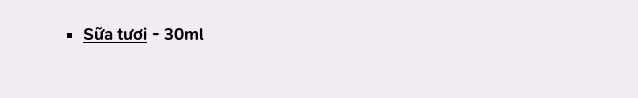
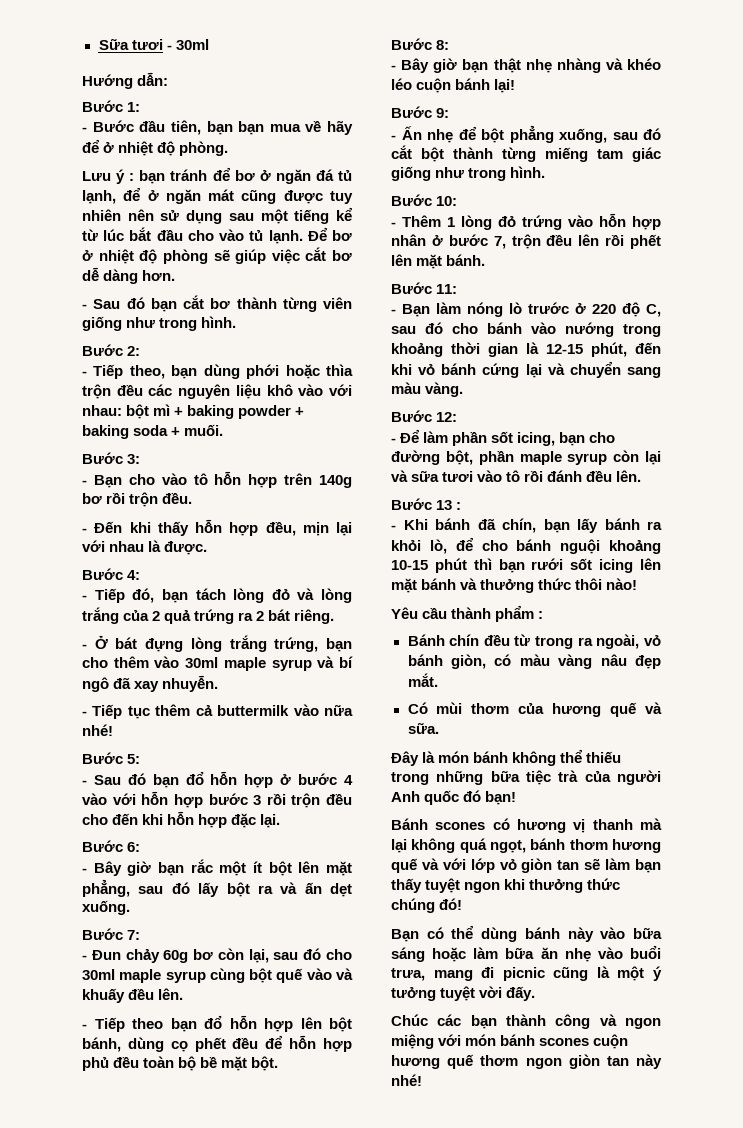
+ Hướng dẫn:
+ Bước 1:
+ - Bước đầu tiên, bạn bạn mua về hãy để ở nhiệt độ phòng.
+ Lưu ý : bạn tránh để bơ ở ngăn đá tủ lạnh, để ở ngăn mát cũng được tuy nhiên nên sử dụng sau một tiếng kể từ lúc bắt đầu cho vào tủ lạnh. Để bơ ở nhiệt độ phòng sẽ giúp việc cắt bơ dễ dàng hơn.
+ - Sau đó bạn cắt bơ thành từng viên giống như trong hình.
+ Bước 2:
+ - Tiếp theo, bạn dùng phới hoặc thìa trộn đều các nguyên liệu khô vào với nhau: bột mì + baking powder + baking soda + muối.
+ Bước 3:
+ - Bạn cho vào tô hỗn hợp trên 140g bơ rồi trộn đều.
+ - Đến khi thấy hỗn hợp đều, mịn lại với nhau là được.
+ Bước 4:
+ - Tiếp đó, bạn tách lòng đỏ và lòng trắng của 2 quả trứng ra 2 bát riêng.
+ - Ở bát đựng lòng trắng trứng, bạn cho thêm vào 30ml maple syrup và bí ngô đã xay nhuyễn.
+ - Tiếp tục thêm cả buttermilk vào nữa nhé!
+ Bước 5:
+ - Sau đó bạn đổ hỗn hợp ở bước 4 vào với hỗn hợp bước 3 rồi trộn đều cho đến khi hỗn hợp đặc lại.
+ Bước 6:
+ - Bây giờ bạn rắc một ít bột lên mặt phẳng, sau đó lấy bột ra và ấn dẹt xuống.
+ Bước 7:
+ - Đun chảy 60g bơ còn lại, sau đó cho 30ml maple syrup cùng bột quế vào và khuấy đều lên.
+ - Tiếp theo bạn đổ hỗn hợp lên bột bánh, dùng cọ phết đều để hỗn hợp phủ đều toàn bộ bề mặt bột.
+ Bước 8:
+ - Bây giờ bạn thật nhẹ nhàng và khéo léo cuộn bánh lại!
+ Bước 9:
+ - Ấn nhẹ để bột phẳng xuống, sau đó cắt bột thành từng miếng tam giác giống như trong hình.
+ Bước 10:
+ - Thêm 1 lòng đỏ trứng vào hỗn hợp nhân ở bước 7, trộn đều lên rồi phết lên mặt bánh.
+ Bước 11:
+ - Bạn làm nóng lò trước ở 220 độ C, sau đó cho bánh vào nướng trong khoảng thời gian là 12-15 phút, đến khi vỏ bánh cứng lại và chuyển sang màu vàng.
+ Bước 12:
+ - Để làm phần sốt icing, bạn cho đường bột, phần maple syrup còn lại và sữa tươi vào tô rồi đánh đều lên.
+ Bước 13 :
+ - Khi bánh đã chín, bạn lấy bánh ra khỏi lò, để cho bánh nguội khoảng 10-15 phút thì bạn rưới sốt icing lên mặt bánh và thưởng thức thôi nào!
+ Yêu cầu thành phẩm :
+ Bánh chín đều từ trong ra ngoài, vỏ bánh giòn, có màu vàng nâu đẹp mắt.
+ Có mùi thơm của hương quế và sữa.
+ Đây là món bánh không thể thiếu trong những bữa tiệc trà của người Anh quốc đó bạn!
+ Bánh scones có hương vị thanh mà lại không quá ngọt, bánh thơm hương quế và với lớp vỏ giòn tan sẽ làm bạn thấy tuyệt ngon khi thưởng thức chúng đó!
+ Bạn có thể dùng bánh này vào bữa sáng hoặc làm bữa ăn nhẹ vào buổi trưa, mang đi picnic cũng là một ý tưởng tuyệt vời đấy.
+ Chúc các bạn thành công và ngon miệng với món bánh scones cuộn hương quế thơm ngon giòn tan này nhé!

